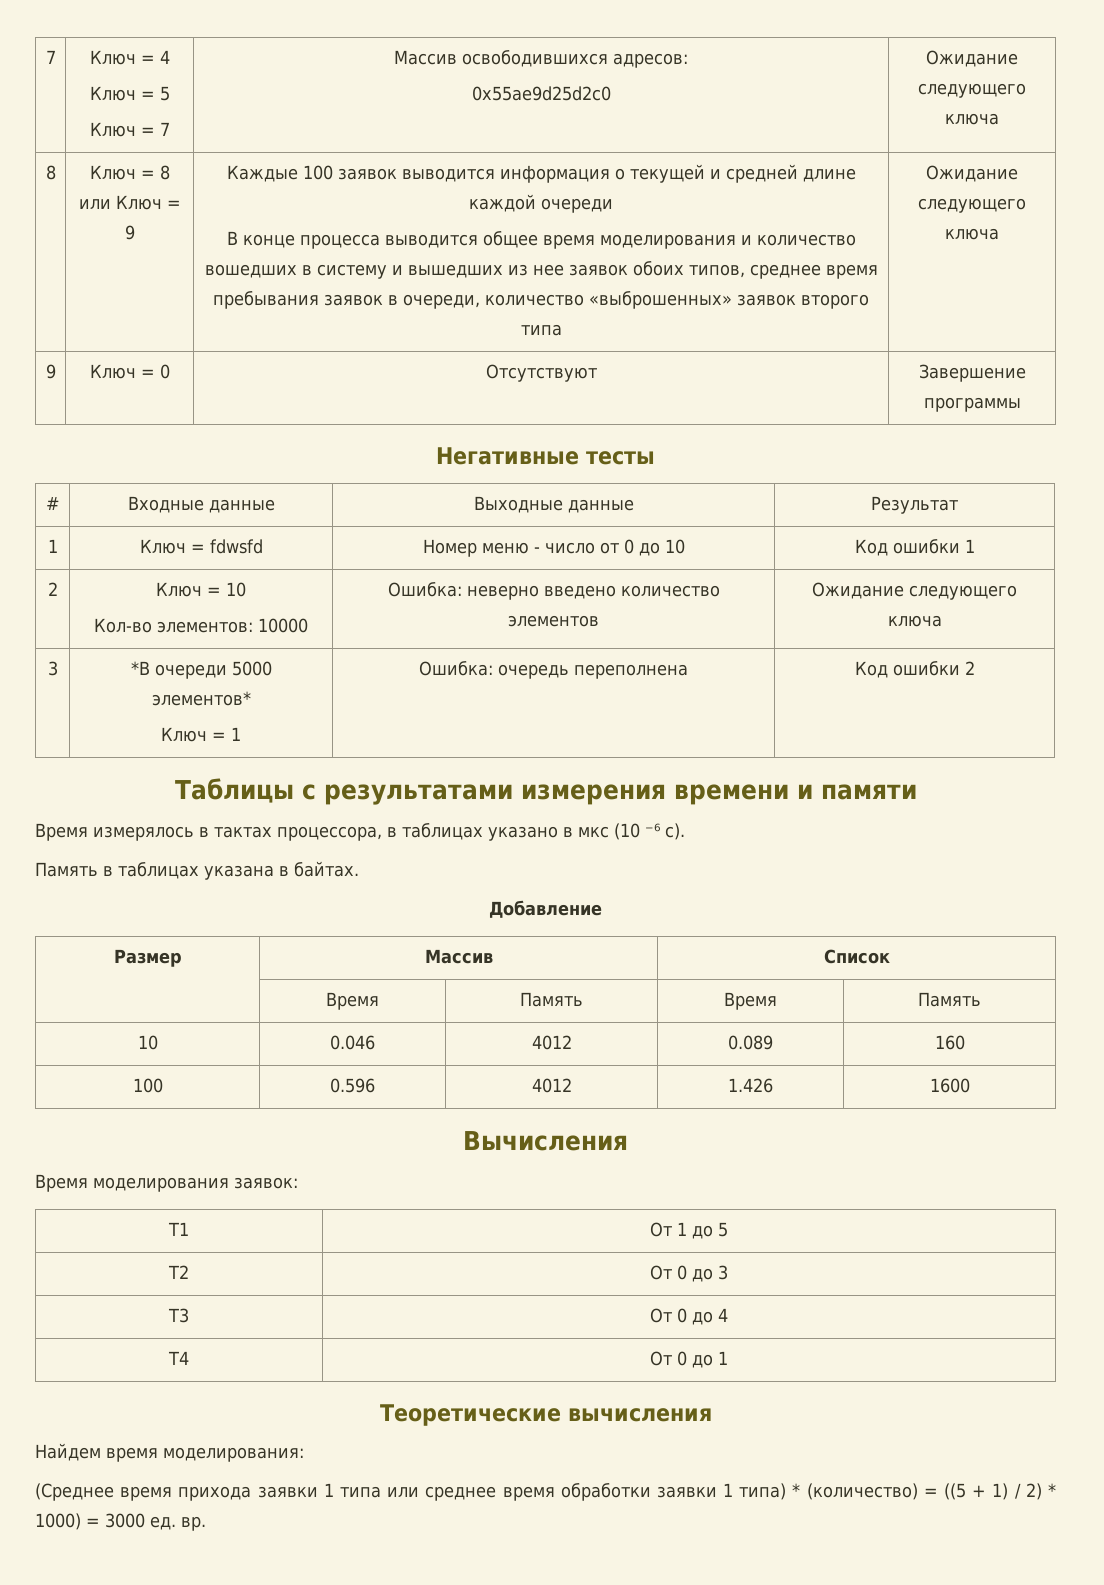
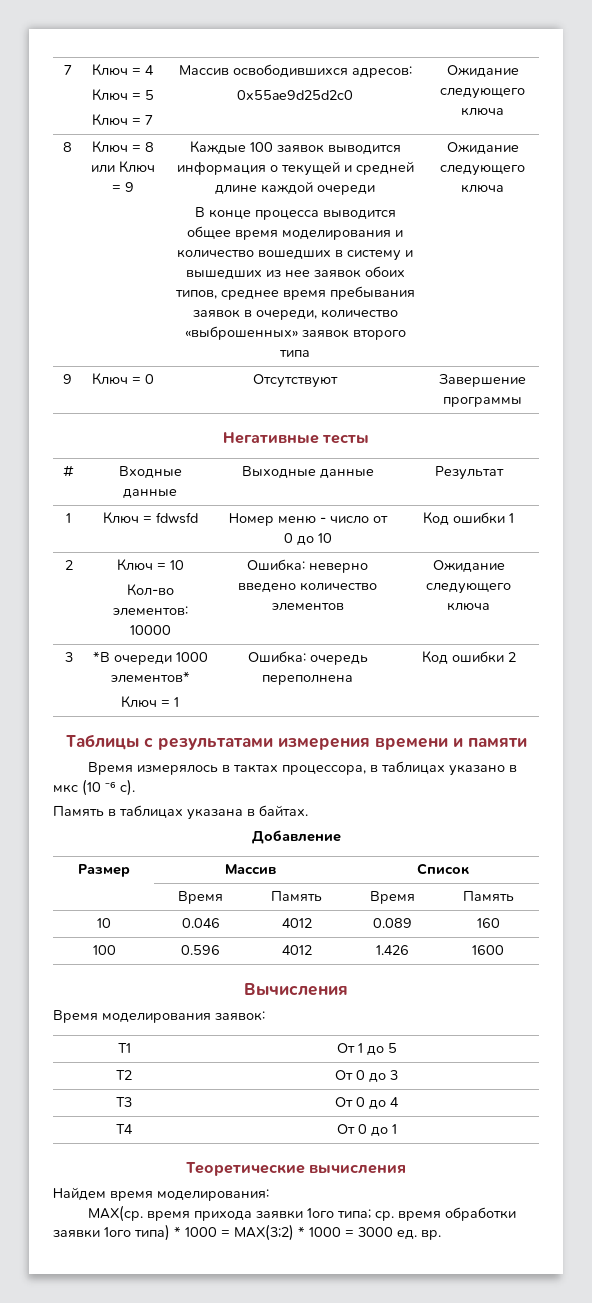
- 3 | *В очереди 5000 элементов*
+ 3 | *В очереди 1000 элементов*
- (Среднее время прихода заявки 1 типа или среднее время обработки заявки 1 типа) * (количество) = ((5 + 1) / 2) * 1000) = 3000 ед. вр.
+ MAX(ср. время прихода заявки 1ого типа; ср. время обработки заявки 1ого типа) * 1000 = MAX(3;2) * 1000 = 3000 ед. вр.

